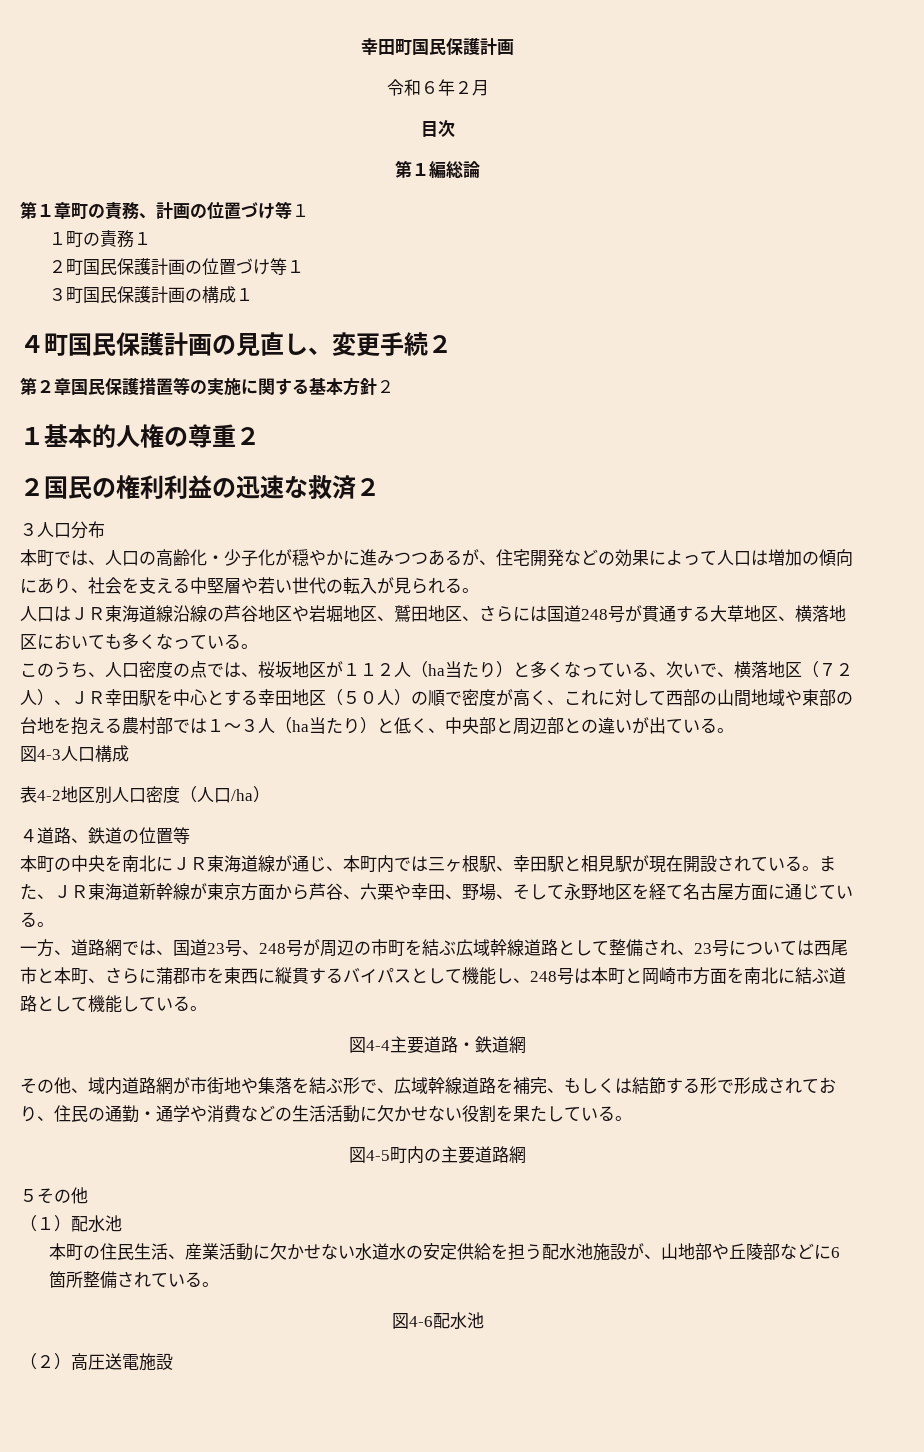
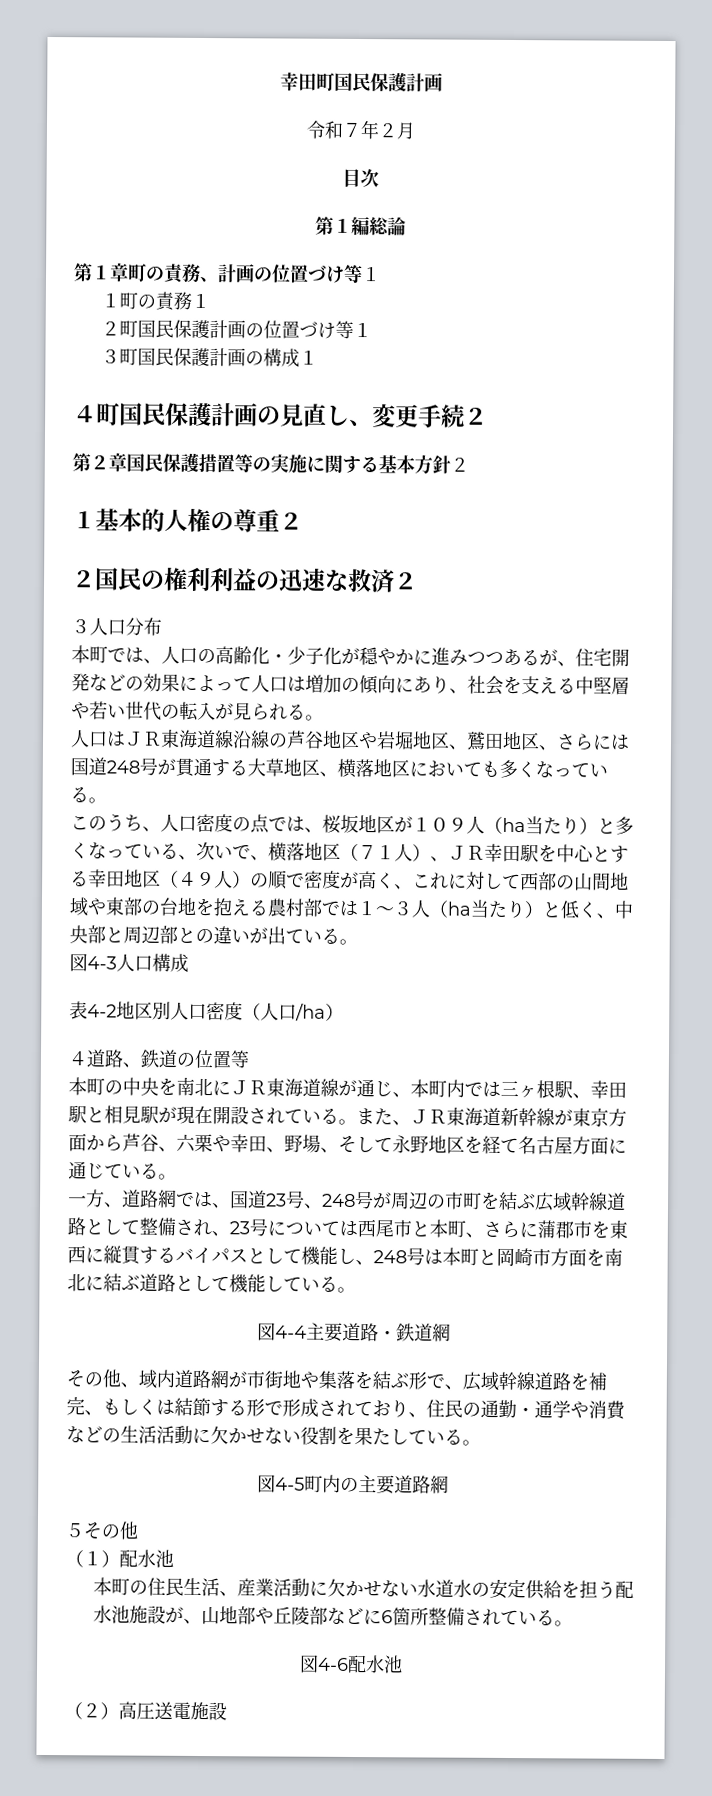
- 令和６年２月
+ 令和７年２月
- このうち、人口密度の点では、桜坂地区が１１２人（ha当たり）と多くなっている、次いで、横落地区（７２人）、ＪＲ幸田駅を中心とする幸田地区（５０人）の順で密度が高く、これに対して西部の山間地域や東部の台地を抱える農村部では１～３人（ha当たり）と低く、中央部と周辺部との違いが出ている。
+ このうち、人口密度の点では、桜坂地区が１０９人（ha当たり）と多くなっている、次いで、横落地区（７１人）、ＪＲ幸田駅を中心とする幸田地区（４９人）の順で密度が高く、これに対して西部の山間地域や東部の台地を抱える農村部では１～３人（ha当たり）と低く、中央部と周辺部との違いが出ている。

